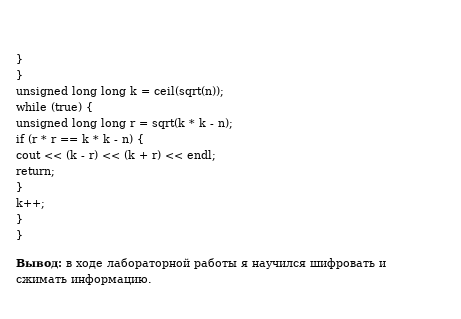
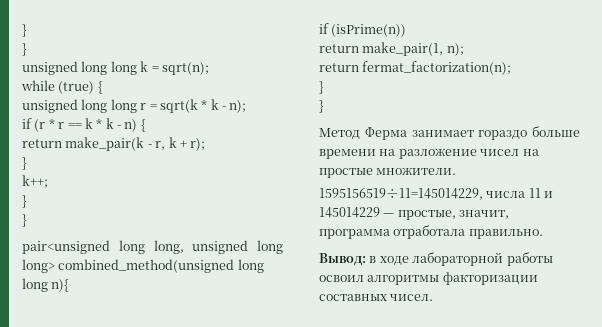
- unsigned long long k = ceil(sqrt(n));
+ unsigned long long k = sqrt(n);
- cout << (k - r) << (k + r) << endl;
- return;
+ return make_pair(k - r, k + r);
  }
  k++;
  }
  }
+ pair<unsigned long long, unsigned long long> combined_method(unsigned long long n){
+ if (isPrime(n))
+ return make_pair(1, n);
+ return fermat_factorization(n);
+ }
+ }
+ Метод Ферма занимает гораздо больше времени на разложение чисел на простые множители.
+ 1595156519÷11=145014229, числа 11 и 145014229 — простые, значит, программа отработала правильно.
- Вывод: в ходе лабораторной работы я научился шифровать и сжимать информацию.
+ Вывод: в ходе лабораторной работы освоил алгоритмы факторизации составных чисел.

